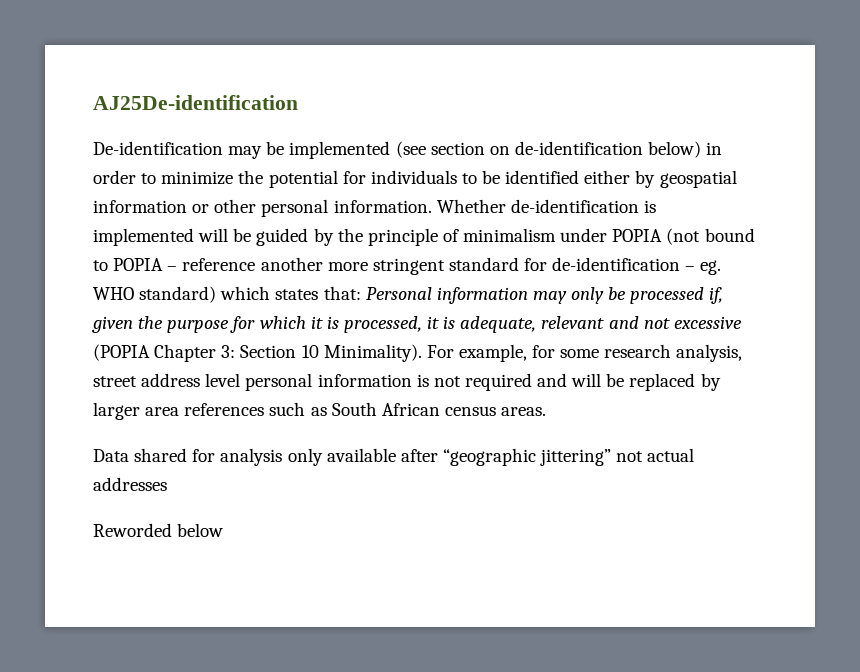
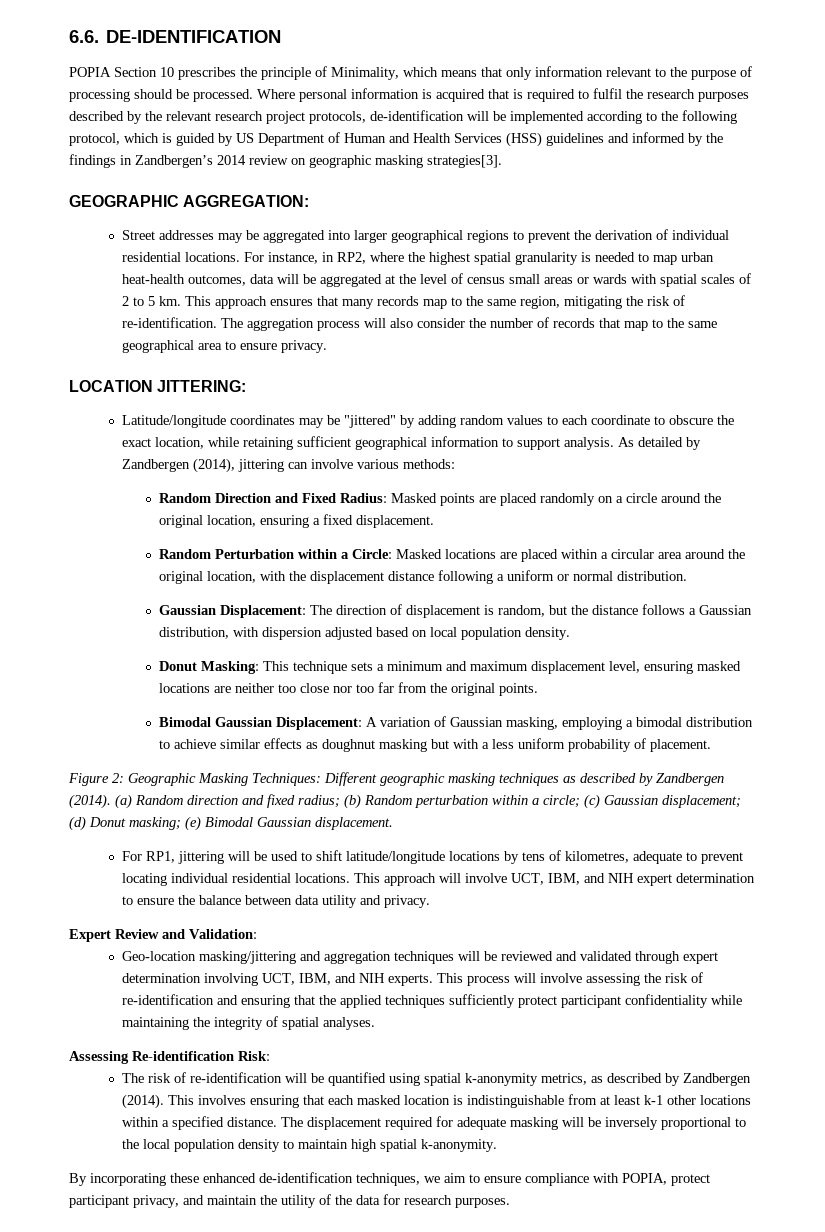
- AJ25De-identification
- De-identification may be implemented (see section on de-identification below) in order to minimize the potential for individuals to be identified either by geospatial information or other personal information. Whether de-identification is implemented will be guided by the principle of minimalism under POPIA (not bound to POPIA – reference another more stringent standard for de-identification – eg. WHO standard) which states that: Personal information may only be processed if, given the purpose for which it is processed, it is adequate, relevant and not excessive (POPIA Chapter 3: Section 10 Minimality). For example, for some research analysis, street address level personal information is not required and will be replaced by larger area references such as South African census areas.
- Data shared for analysis only available after “geographic jittering” not actual addresses
- Reworded below
+ 6.6. DE-IDENTIFICATION
+ POPIA Section 10 prescribes the principle of Minimality, which means that only information relevant to the purpose of processing should be processed. Where personal information is acquired that is required to fulfil the research purposes described by the relevant research project protocols, de-identification will be implemented according to the following protocol, which is guided by US Department of Human and Health Services (HSS) guidelines and informed by the findings in Zandbergen’s 2014 review on geographic masking strategies[3].
+ GEOGRAPHIC AGGREGATION:
+ Street addresses may be aggregated into larger geographical regions to prevent the derivation of individual residential locations. For instance, in RP2, where the highest spatial granularity is needed to map urban heat-health outcomes, data will be aggregated at the level of census small areas or wards with spatial scales of 2 to 5 km. This approach ensures that many records map to the same region, mitigating the risk of re-identification. The aggregation process will also consider the number of records that map to the same geographical area to ensure privacy.
+ LOCATION JITTERING:
+ Latitude/longitude coordinates may be "jittered" by adding random values to each coordinate to obscure the exact location, while retaining sufficient geographical information to support analysis. As detailed by Zandbergen (2014), jittering can involve various methods:
+ Random Direction and Fixed Radius: Masked points are placed randomly on a circle around the original location, ensuring a fixed displacement.
+ Random Perturbation within a Circle: Masked locations are placed within a circular area around the original location, with the displacement distance following a uniform or normal distribution.
+ Gaussian Displacement: The direction of displacement is random, but the distance follows a Gaussian distribution, with dispersion adjusted based on local population density.
+ Donut Masking: This technique sets a minimum and maximum displacement level, ensuring masked locations are neither too close nor too far from the original points.
+ Bimodal Gaussian Displacement: A variation of Gaussian masking, employing a bimodal distribution to achieve similar effects as doughnut masking but with a less uniform probability of placement.
+ Figure 2: Geographic Masking Techniques: Different geographic masking techniques as described by Zandbergen (2014). (a) Random direction and fixed radius; (b) Random perturbation within a circle; (c) Gaussian displacement; (d) Donut masking; (e) Bimodal Gaussian displacement.
+ For RP1, jittering will be used to shift latitude/longitude locations by tens of kilometres, adequate to prevent locating individual residential locations. This approach will involve UCT, IBM, and NIH expert determination to ensure the balance between data utility and privacy.
+ Expert Review and Validation:
+ Geo-location masking/jittering and aggregation techniques will be reviewed and validated through expert determination involving UCT, IBM, and NIH experts. This process will involve assessing the risk of re-identification and ensuring that the applied techniques sufficiently protect participant confidentiality while maintaining the integrity of spatial analyses.
+ Assessing Re-identification Risk:
+ The risk of re-identification will be quantified using spatial k-anonymity metrics, as described by Zandbergen (2014). This involves ensuring that each masked location is indistinguishable from at least k-1 other locations within a specified distance. The displacement required for adequate masking will be inversely proportional to the local population density to maintain high spatial k-anonymity.
+ By incorporating these enhanced de-identification techniques, we aim to ensure compliance with POPIA, protect participant privacy, and maintain the utility of the data for research purposes.

